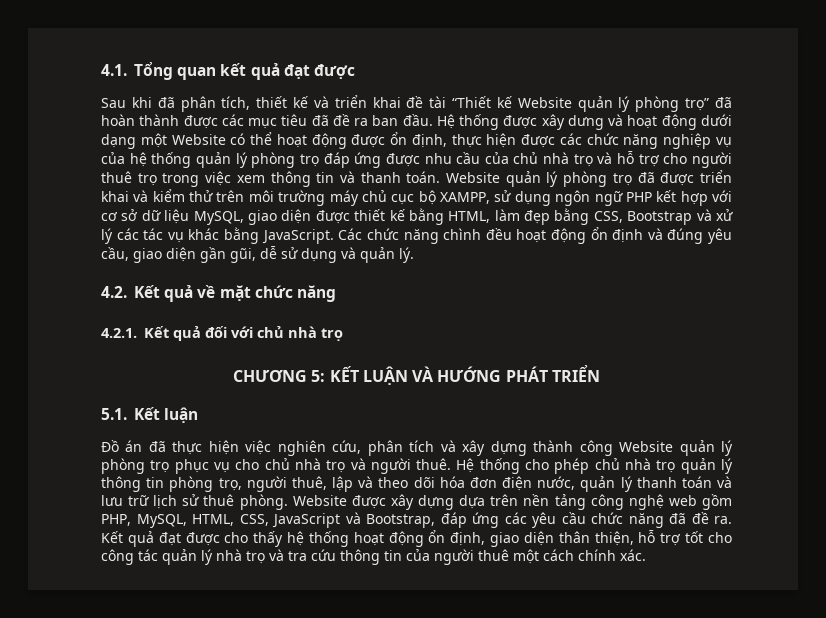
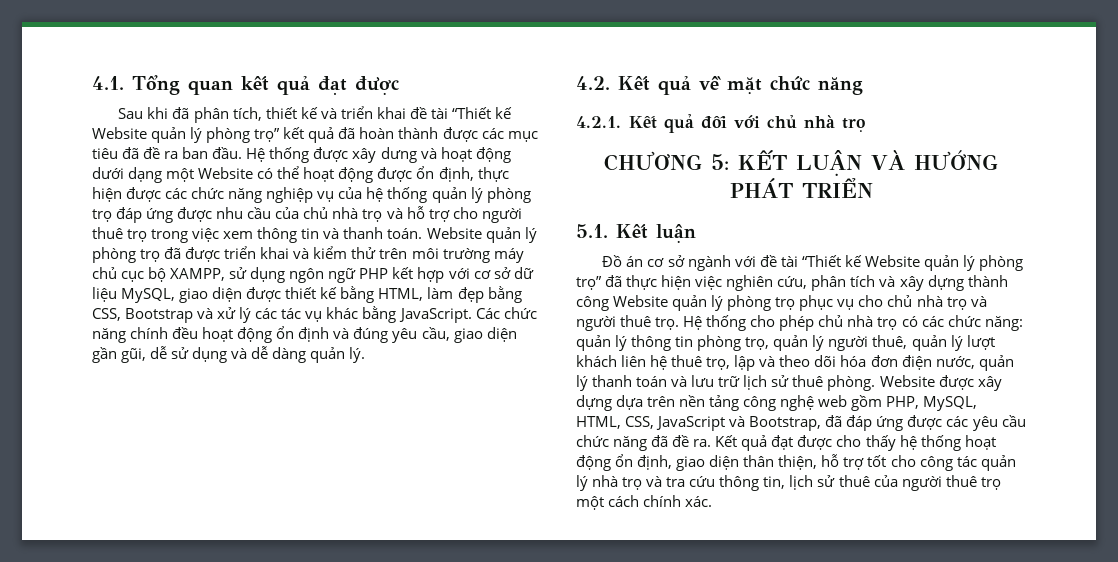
- Sau khi đã phân tích, thiết kế và triển khai đề tài “Thiết kế Website quản lý phòng trọ” đã hoàn thành được các mục tiêu đã đề ra ban đầu.
+ Sau khi đã phân tích, thiết kế và triển khai đề tài “Thiết kế Website quản lý phòng trọ” kết quả đã hoàn thành được các mục tiêu đã đề ra ban đầu.
- Các chức năng chình đều hoạt động ổn định và đúng yêu cầu, giao diện gần gũi, dễ sử dụng và quản lý.
+ Các chức năng chính đều hoạt động ổn định và đúng yêu cầu, giao diện gần gũi, dễ sử dụng và dễ dàng quản lý.
- Đồ án đã thực hiện việc nghiên cứu, phân tích và xây dựng thành công Website quản lý phòng trọ phục vụ cho chủ nhà trọ và người thuê.
+ Đồ án cơ sở ngành với đề tài “Thiết kế Website quản lý phòng trọ” đã thực hiện việc nghiên cứu, phân tích và xây dựng thành công Website quản lý phòng trọ phục vụ cho chủ nhà trọ và người thuê trọ.
- Hệ thống cho phép chủ nhà trọ quản lý thông tin phòng trọ, người thuê, lập và theo dõi hóa đơn điện nước, quản lý thanh toán và lưu trữ lịch sử thuê phòng.
+ Hệ thống cho phép chủ nhà trọ có các chức năng: quản lý thông tin phòng trọ, quản lý người thuê, quản lý lượt khách liên hệ thuê trọ, lập và theo dõi hóa đơn điện nước, quản lý thanh toán và lưu trữ lịch sử thuê phòng.
- Website được xây dựng dựa trên nền tảng công nghệ web gồm PHP, MySQL, HTML, CSS, JavaScript và Bootstrap, đáp ứng các yêu cầu chức năng đã đề ra.
+ Website được xây dựng dựa trên nền tảng công nghệ web gồm PHP, MySQL, HTML, CSS, JavaScript và Bootstrap, đã đáp ứng được các yêu cầu chức năng đã đề ra.
- Kết quả đạt được cho thấy hệ thống hoạt động ổn định, giao diện thân thiện, hỗ trợ tốt cho công tác quản lý nhà trọ và tra cứu thông tin của người thuê một cách chính xác.
+ Kết quả đạt được cho thấy hệ thống hoạt động ổn định, giao diện thân thiện, hỗ trợ tốt cho công tác quản lý nhà trọ và tra cứu thông tin, lịch sử thuê của người thuê trọ một cách chính xác.

